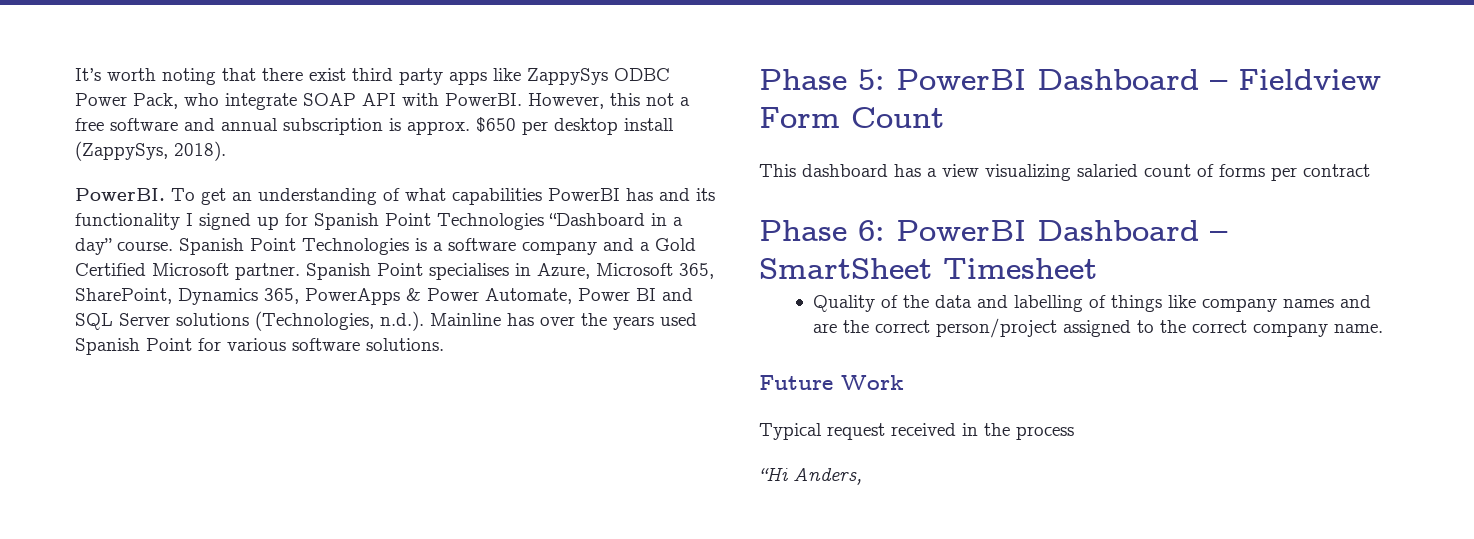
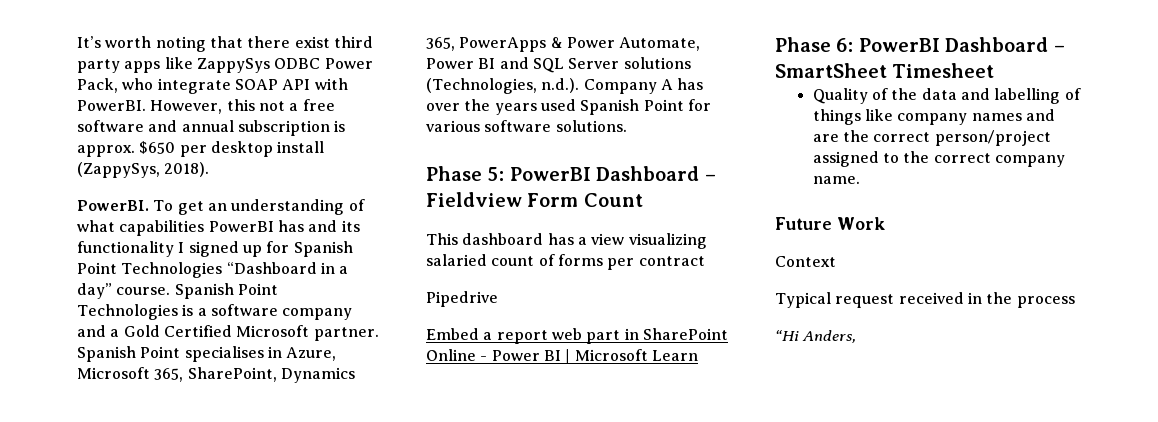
- Spanish Point specialises in Azure, Microsoft 365, SharePoint, Dynamics 365, PowerApps & Power Automate, Power BI and SQL Server solutions (Technologies, n.d.). Mainline has over the years used Spanish Point for various software solutions.
+ Spanish Point specialises in Azure, Microsoft 365, SharePoint, Dynamics 365, PowerApps & Power Automate, Power BI and SQL Server solutions (Technologies, n.d.). Company A has over the years used Spanish Point for various software solutions.
+ Pipedrive
+ Embed a report web part in SharePoint Online - Power BI | Microsoft Learn
+ Context

